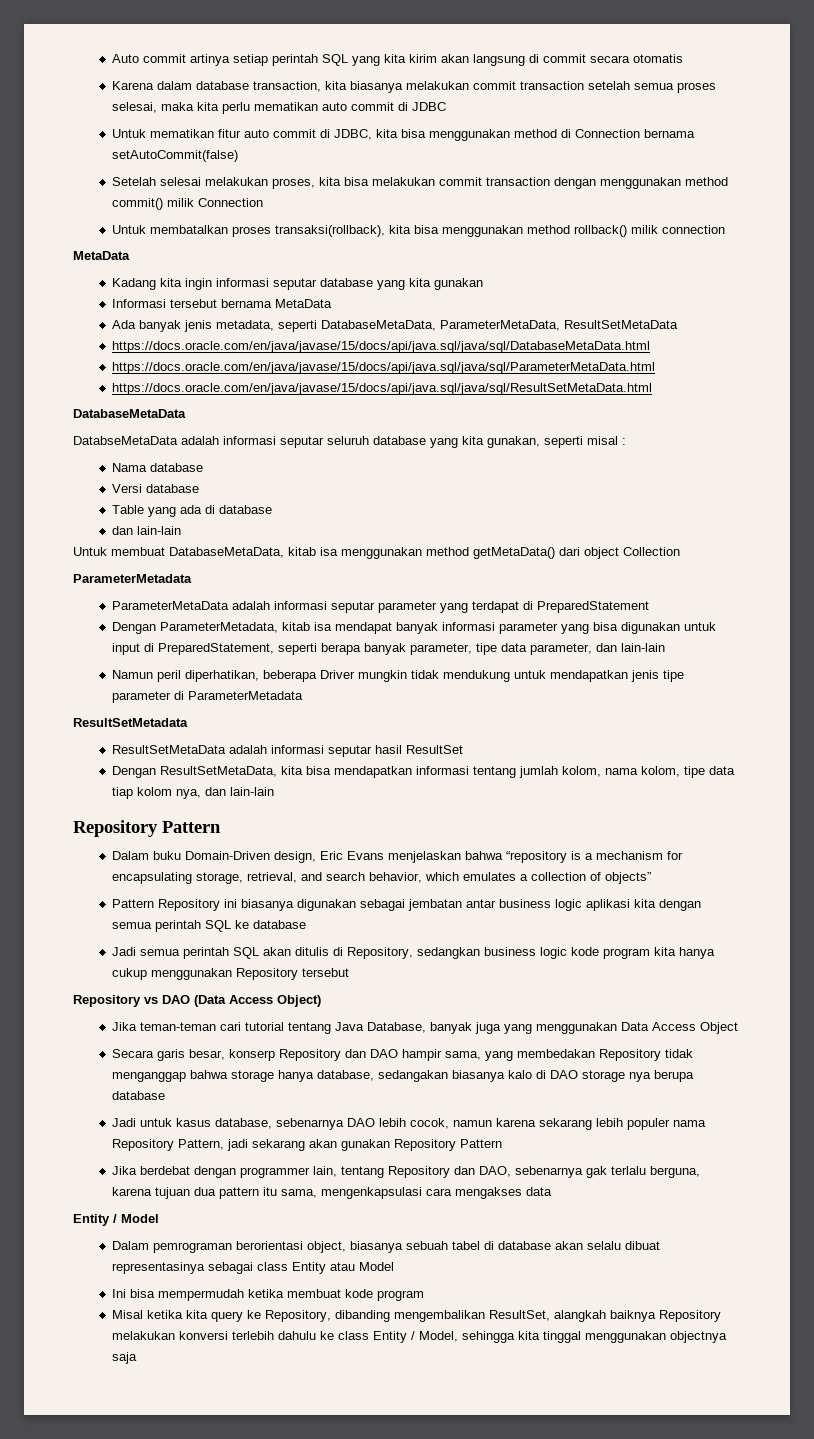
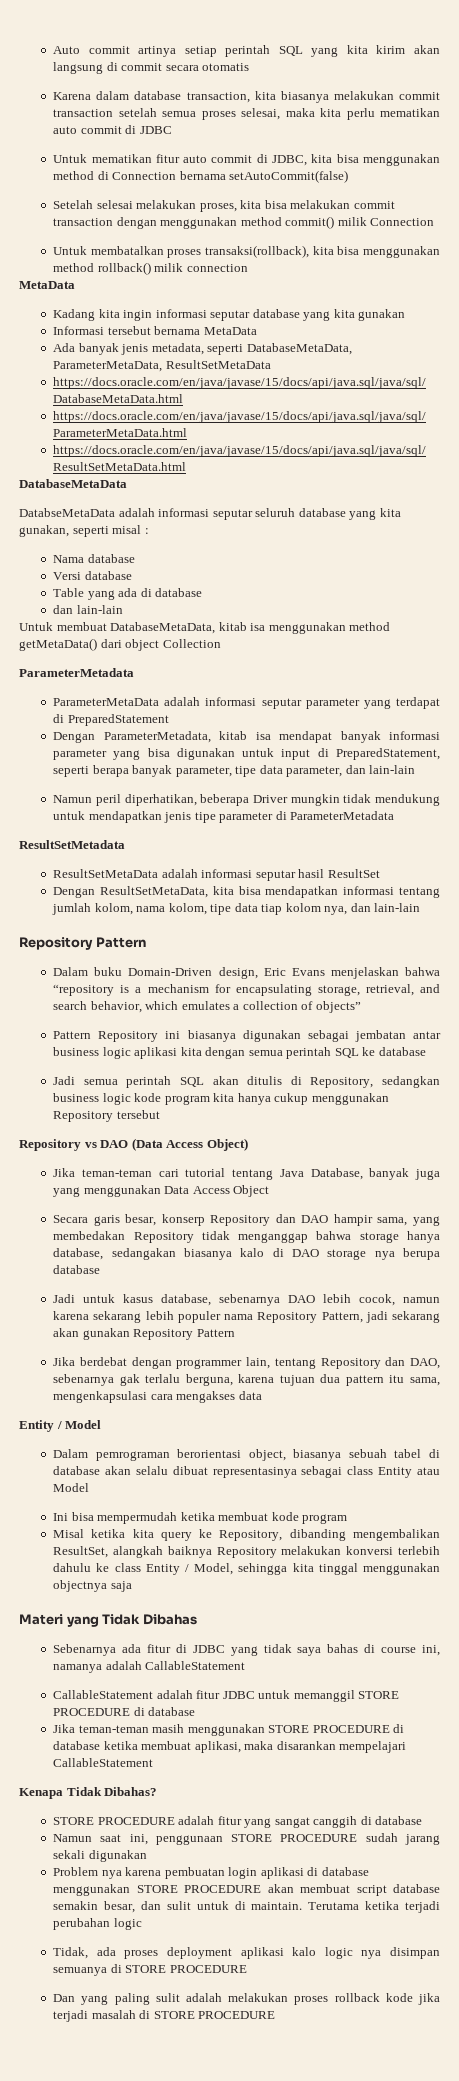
+ Materi yang Tidak Dibahas
+ Sebenarnya ada fitur di JDBC yang tidak saya bahas di course ini, namanya adalah CallableStatement
+ CallableStatement adalah fitur JDBC untuk memanggil STORE PROCEDURE di database
+ Jika teman-teman masih menggunakan STORE PROCEDURE di database ketika membuat aplikasi, maka disarankan mempelajari CallableStatement
+ Kenapa Tidak Dibahas?
+ STORE PROCEDURE adalah fitur yang sangat canggih di database
+ Namun saat ini, penggunaan STORE PROCEDURE sudah jarang sekali digunakan
+ Problem nya karena pembuatan login aplikasi di database menggunakan STORE PROCEDURE akan membuat script database semakin besar, dan sulit untuk di maintain. Terutama ketika terjadi perubahan logic
+ Tidak, ada proses deployment aplikasi kalo logic nya disimpan semuanya di STORE PROCEDURE
+ Dan yang paling sulit adalah melakukan proses rollback kode jika terjadi masalah di STORE PROCEDURE

